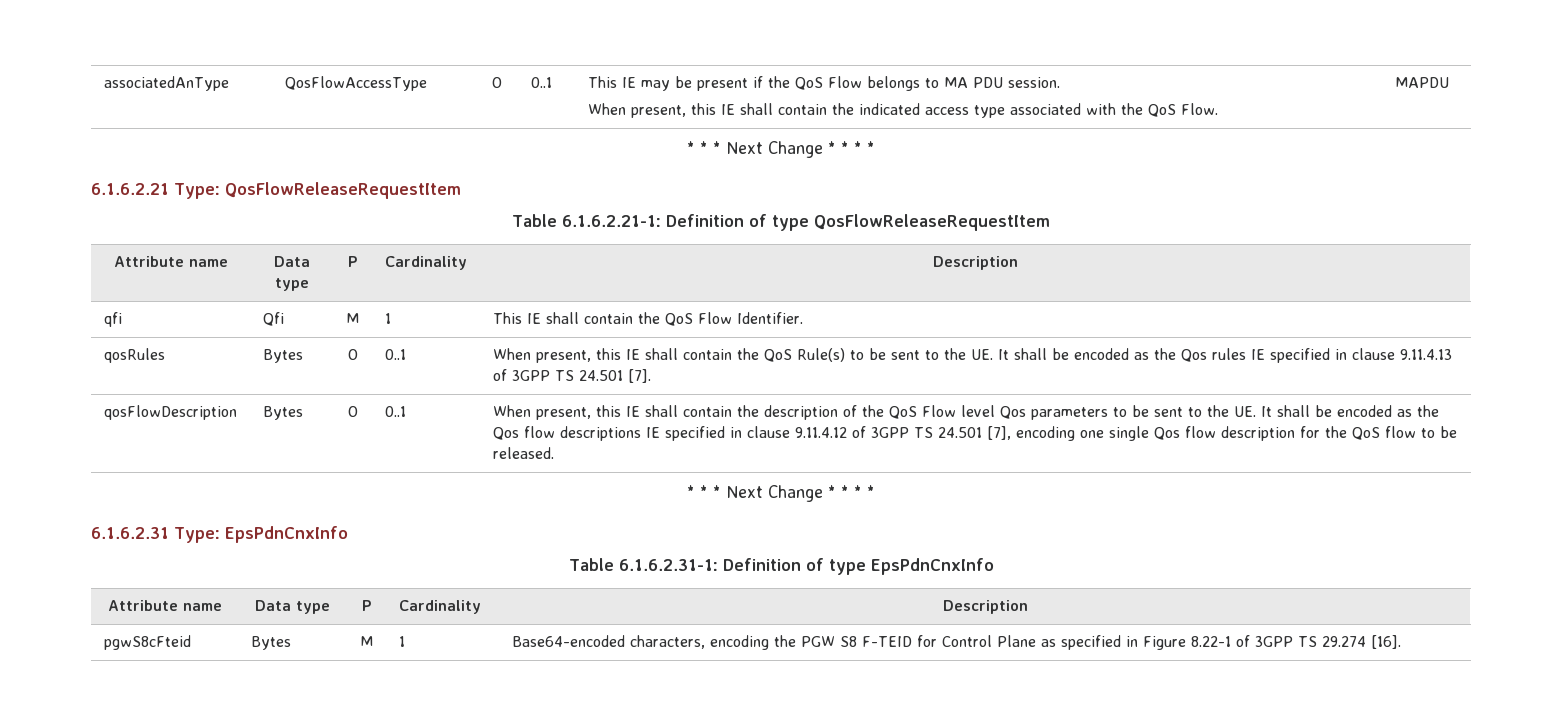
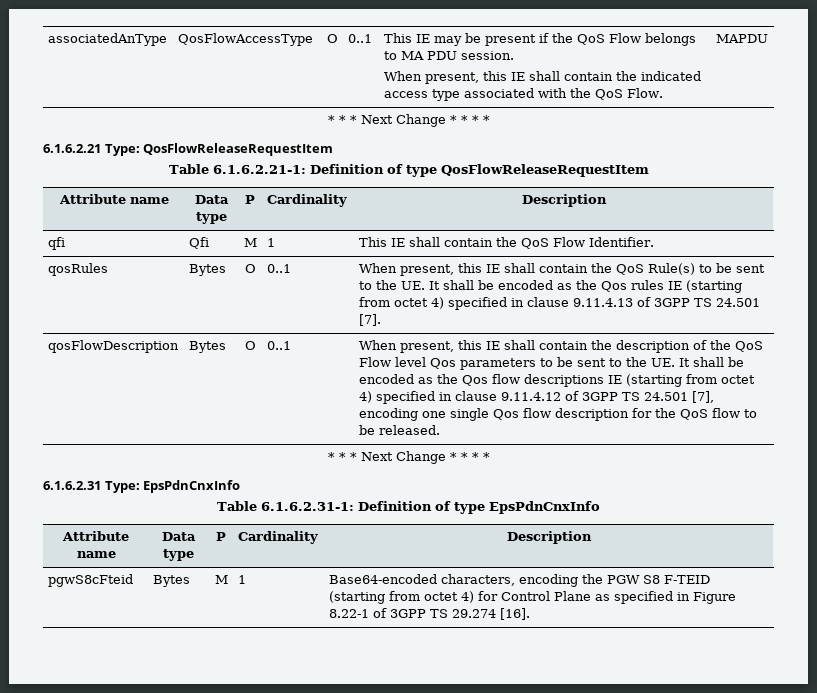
- When present, this IE shall contain the QoS Rule(s) to be sent to the UE. It shall be encoded as the Qos rules IE specified in clause 9.11.4.13 of 3GPP TS 24.501 [7].
+ When present, this IE shall contain the QoS Rule(s) to be sent to the UE. It shall be encoded as the Qos rules IE (starting from octet 4) specified in clause 9.11.4.13 of 3GPP TS 24.501 [7].
- When present, this IE shall contain the description of the QoS Flow level Qos parameters to be sent to the UE. It shall be encoded as the Qos flow descriptions IE specified in clause 9.11.4.12 of 3GPP TS 24.501 [7], encoding one single Qos flow description for the QoS flow to be released.
+ When present, this IE shall contain the description of the QoS Flow level Qos parameters to be sent to the UE. It shall be encoded as the Qos flow descriptions IE (starting from octet 4) specified in clause 9.11.4.12 of 3GPP TS 24.501 [7], encoding one single Qos flow description for the QoS flow to be released.
- pgwS8cFteid | Bytes | M | 1 | Base64-encoded characters, encoding the PGW S8 F-TEID for Control Plane as specified in Figure 8.22-1 of 3GPP TS 29.274 [16].
+ pgwS8cFteid | Bytes | M | 1 | Base64-encoded characters, encoding the PGW S8 F-TEID (starting from octet 4) for Control Plane as specified in Figure 8.22-1 of 3GPP TS 29.274 [16].

